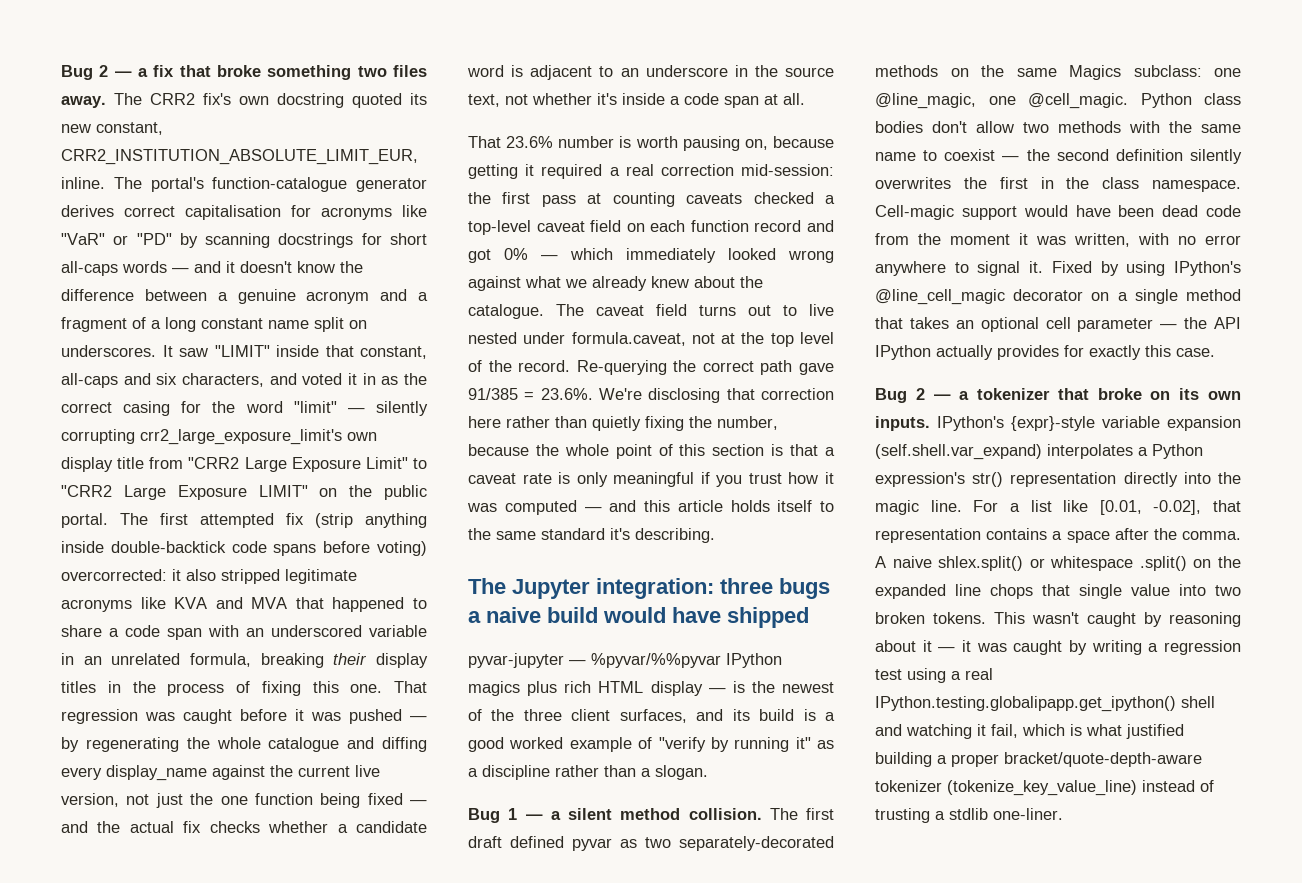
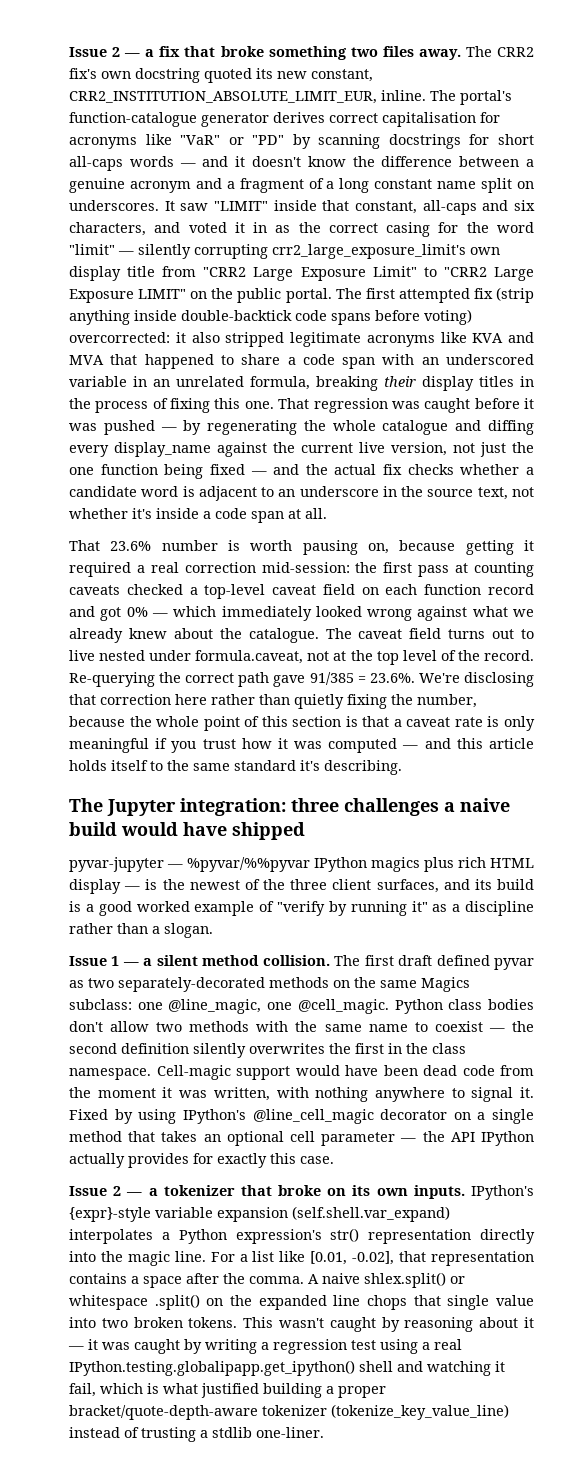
- Bug 2 — a fix that broke something two files away.
+ Issue 2 — a fix that broke something two files away.
- The Jupyter integration: three bugs a naive build would have shipped
+ The Jupyter integration: three challenges a naive build would have shipped
- Bug 1 — a silent method collision.
+ Issue 1 — a silent method collision.
- Cell-magic support would have been dead code from the moment it was written, with no error anywhere to signal it.
+ Cell-magic support would have been dead code from the moment it was written, with nothing anywhere to signal it.
- Bug 2 — a tokenizer that broke on its own inputs.
+ Issue 2 — a tokenizer that broke on its own inputs.

